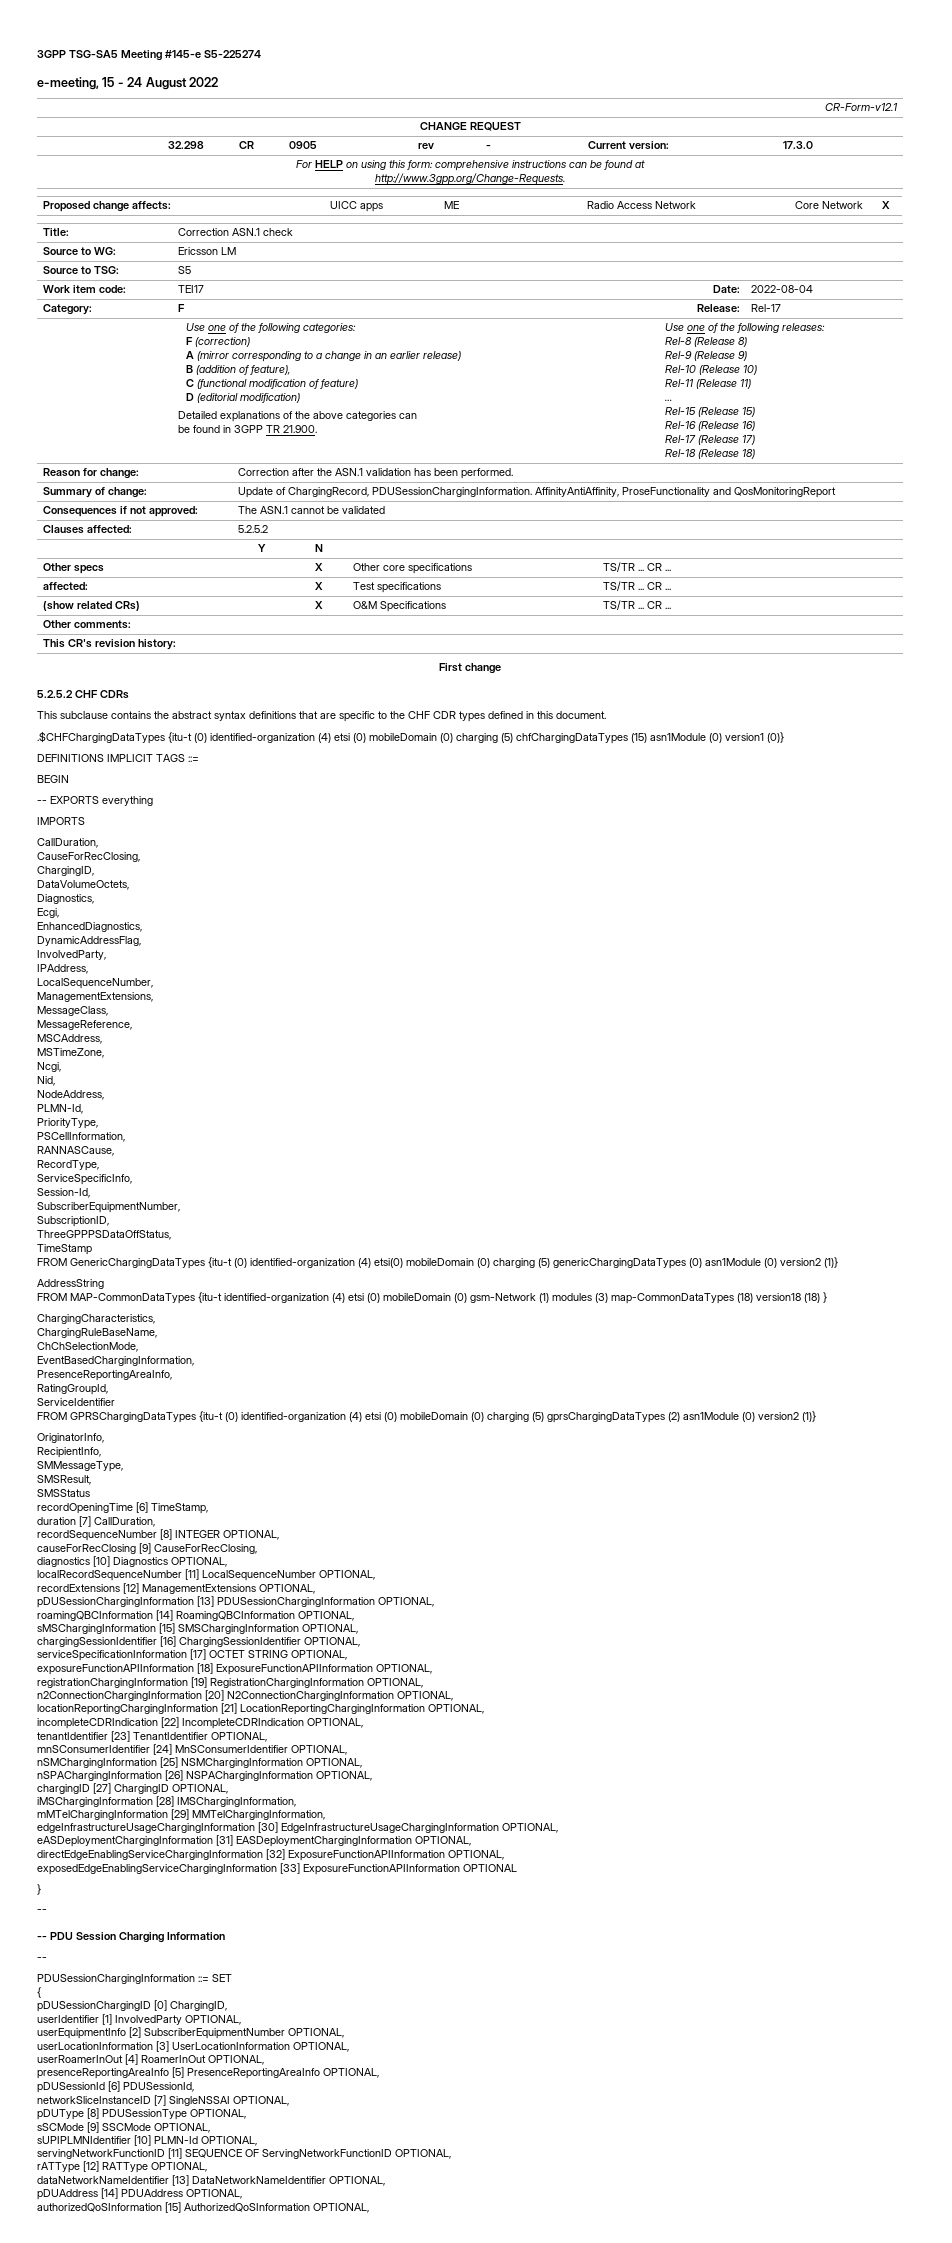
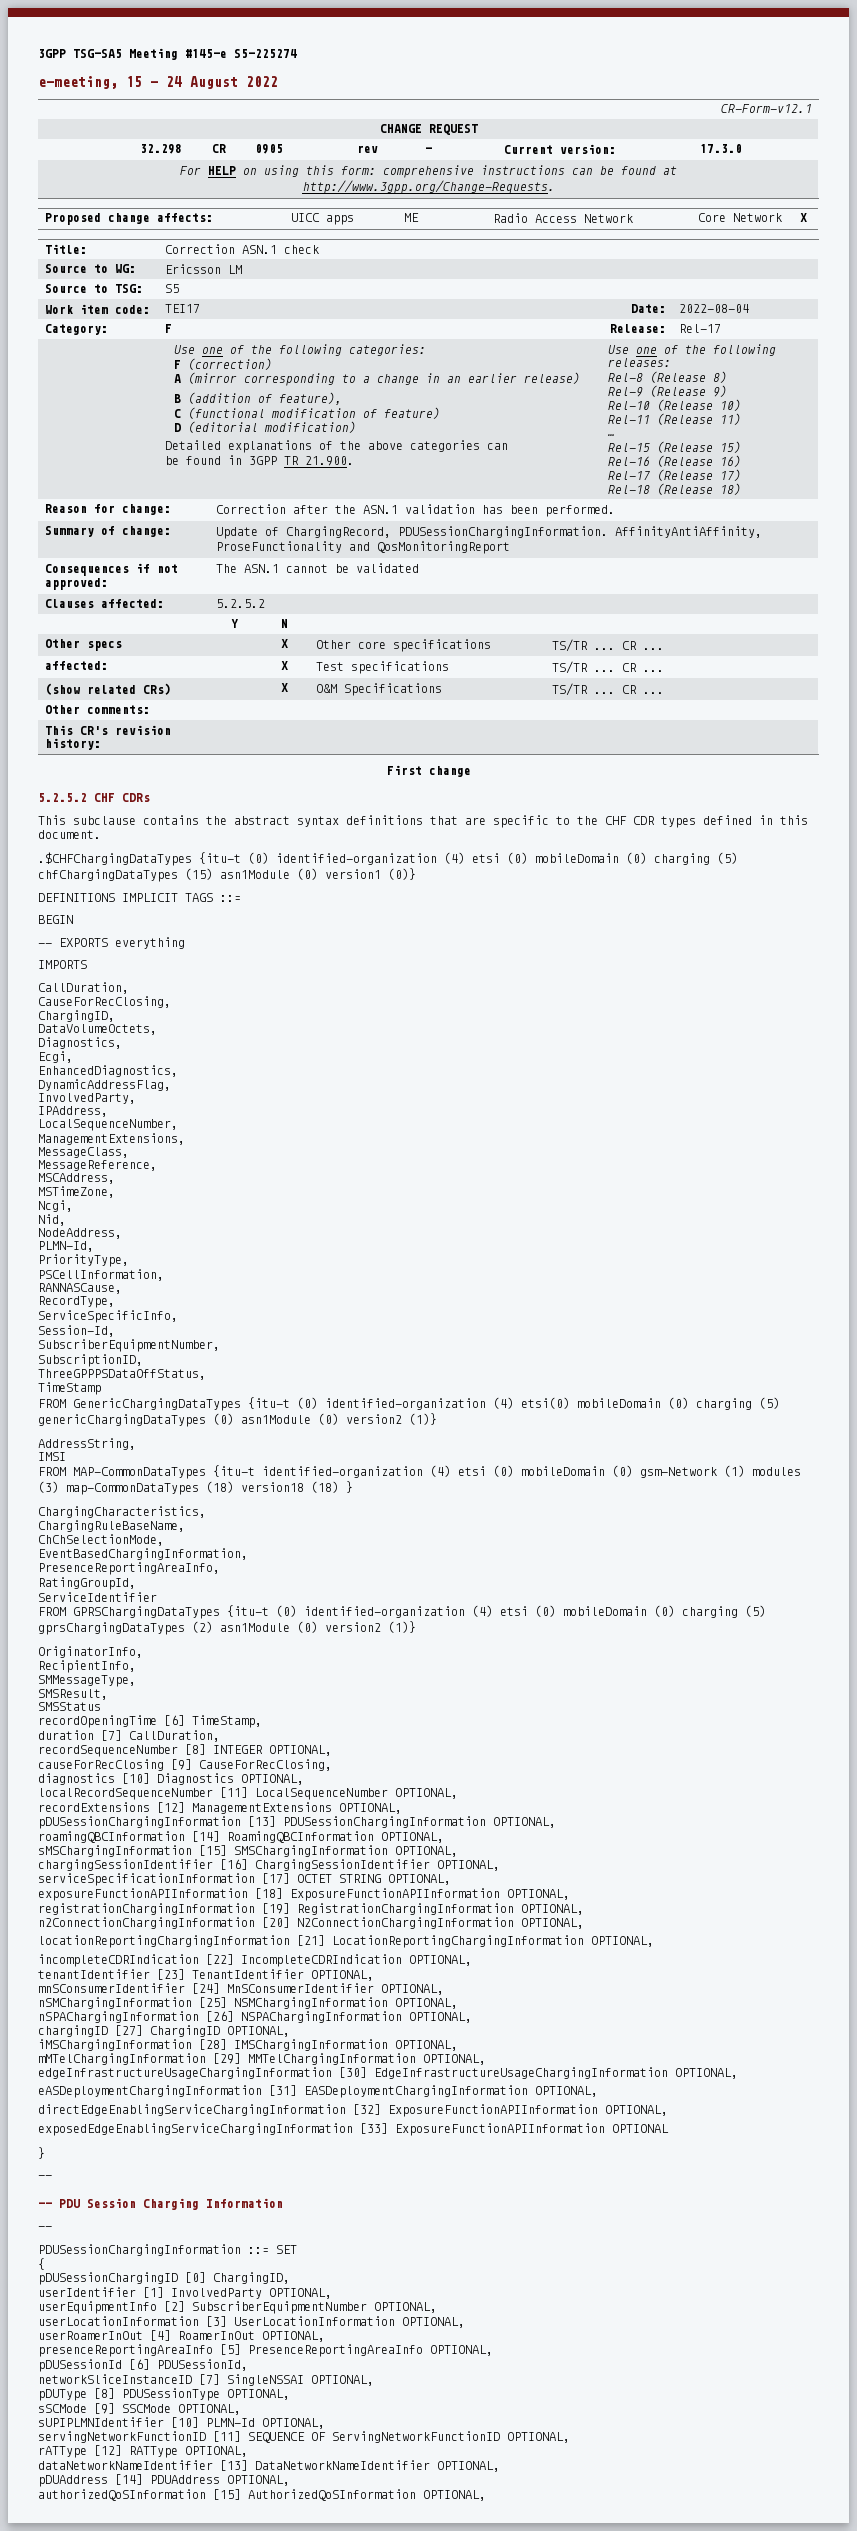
- AddressString
+ AddressString,
+ IMSI
- iMSChargingInformation [28] IMSChargingInformation,
+ iMSChargingInformation [28] IMSChargingInformation OPTIONAL,
- mMTelChargingInformation [29] MMTelChargingInformation,
+ mMTelChargingInformation [29] MMTelChargingInformation OPTIONAL,

